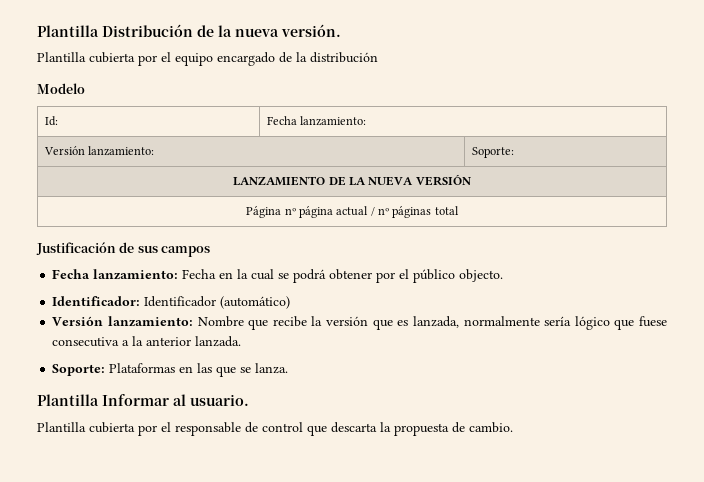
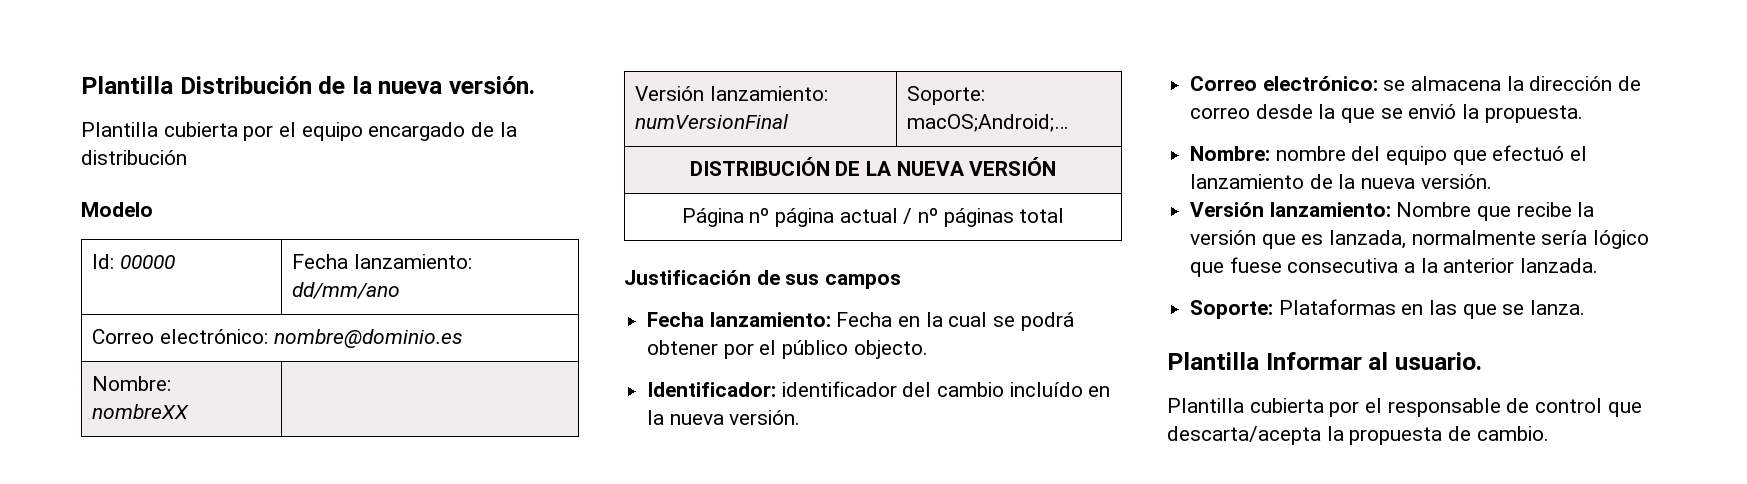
- Id: | Fecha lanzamiento:
- Versión lanzamiento: | Soporte:
- LANZAMIENTO DE LA NUEVA VERSIÓN
+ Id: 00000 | Fecha lanzamiento: dd/mm/ano
+ Correo electrónico: nombre@dominio.es
+ Nombre: nombreXX |
+ Versión lanzamiento: numVersionFinal | Soporte: macOS;Android;…
+ DISTRIBUCIÓN DE LA NUEVA VERSIÓN
- Identificador: Identificador (automático)
+ Identificador: identificador del cambio incluído en la nueva versión.
+ Correo electrónico: se almacena la dirección de correo desde la que se envió la propuesta.
+ Nombre: nombre del equipo que efectuó el lanzamiento de la nueva versión.
- Plantilla cubierta por el responsable de control que descarta la propuesta de cambio.
+ Plantilla cubierta por el responsable de control que descarta/acepta la propuesta de cambio.

